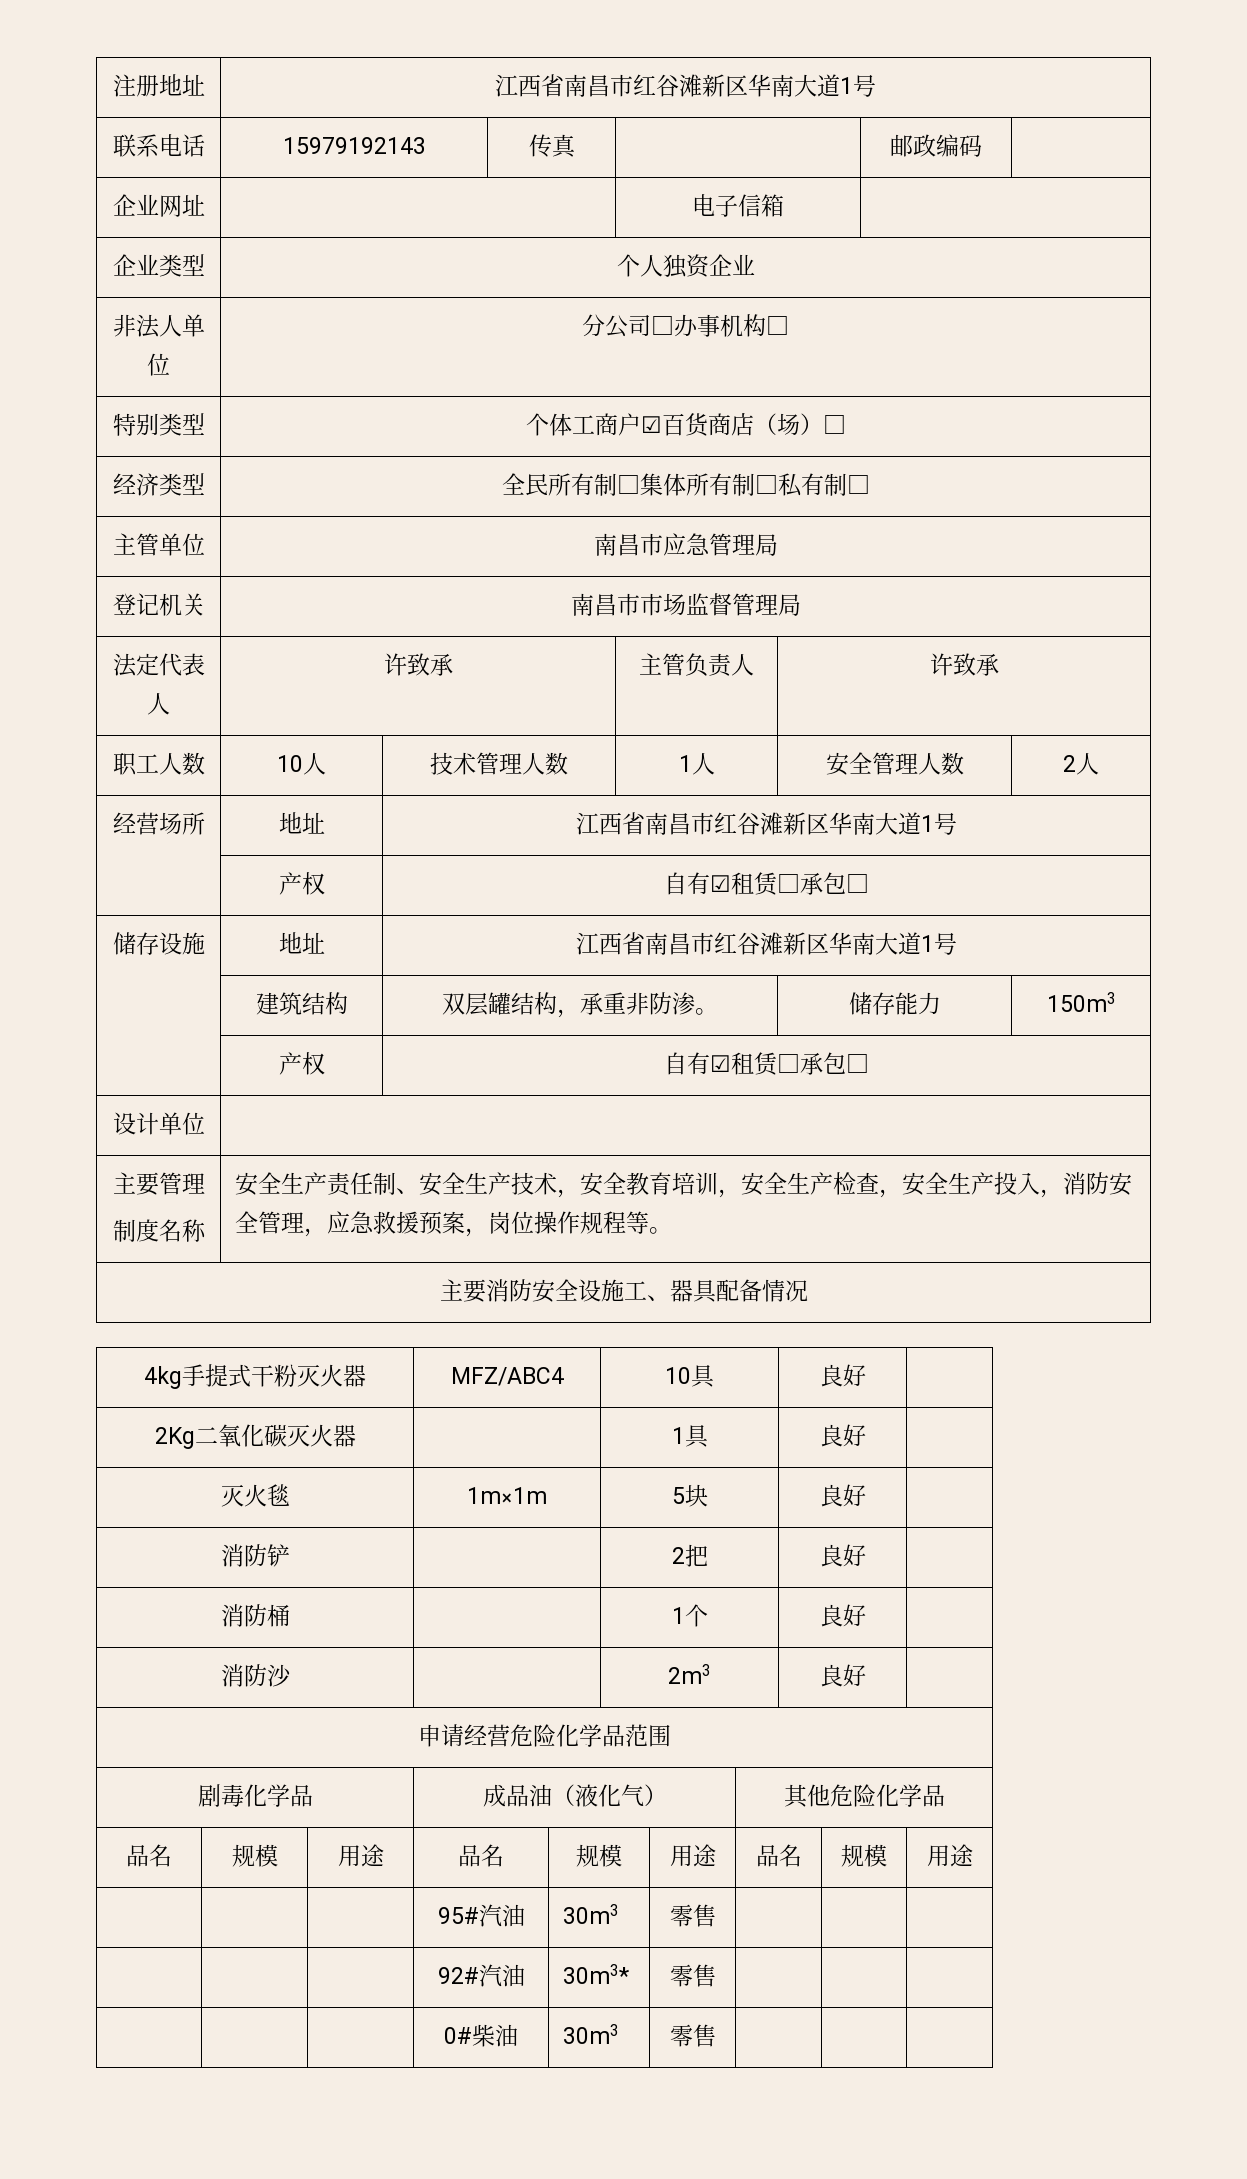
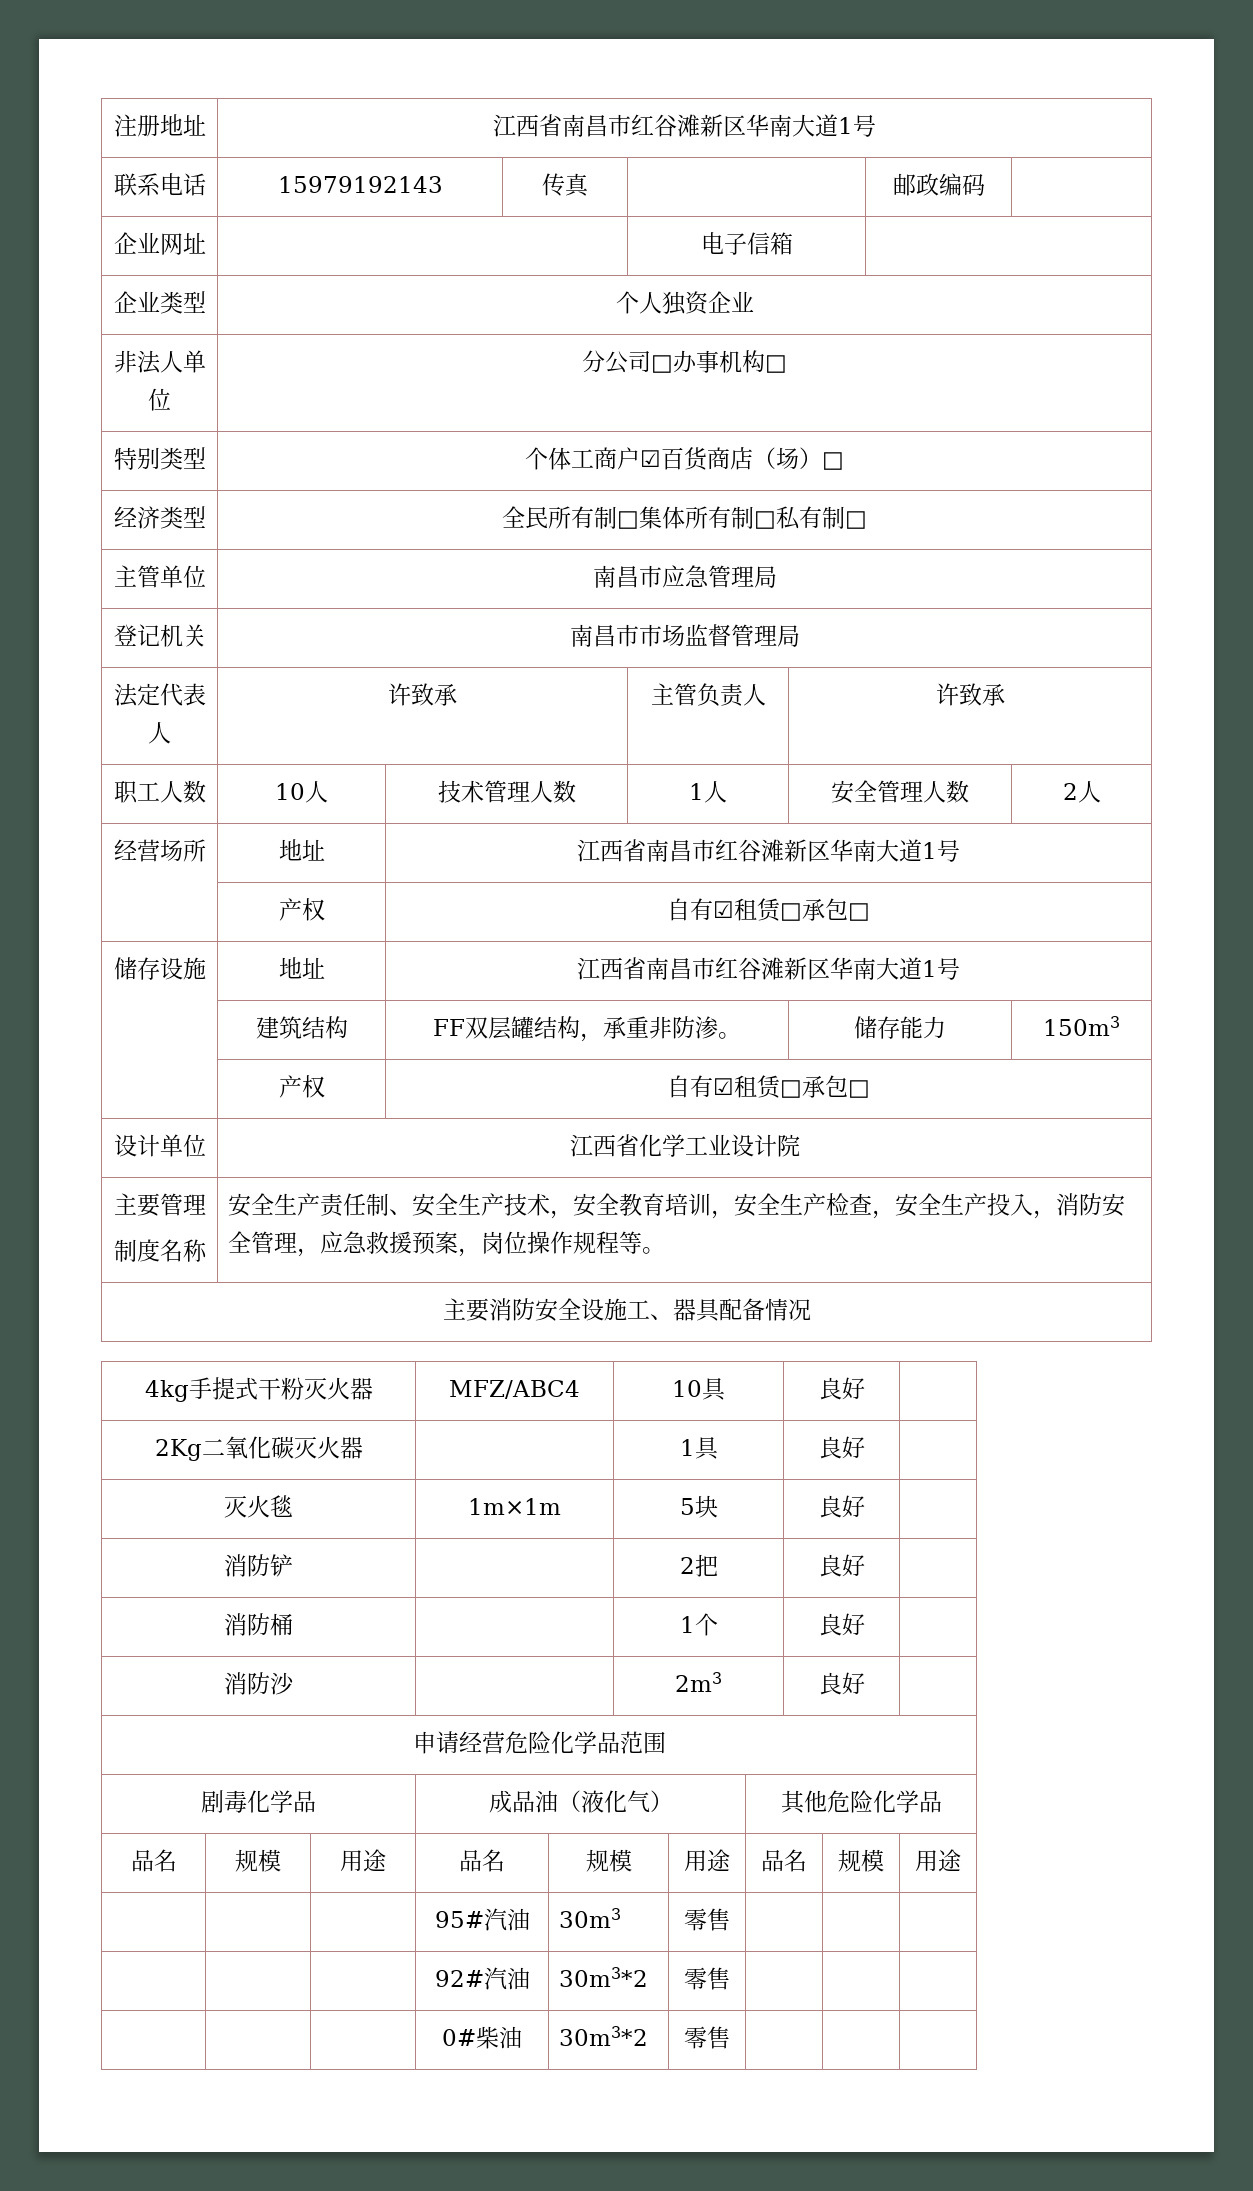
- | 建筑结构 | 双层罐结构，承重非防渗。 | 储存能力 | 150m3
+ | 建筑结构 | FF双层罐结构，承重非防渗。 | 储存能力 | 150m3
- 设计单位 |
+ 设计单位 | 江西省化学工业设计院
- | | | 92#汽油 | 30m3* | 零售 | | |
+ | | | 92#汽油 | 30m3*2 | 零售 | | |
- | | | 0#柴油 | 30m3 | 零售 | | |
+ | | | 0#柴油 | 30m3*2 | 零售 | | |

